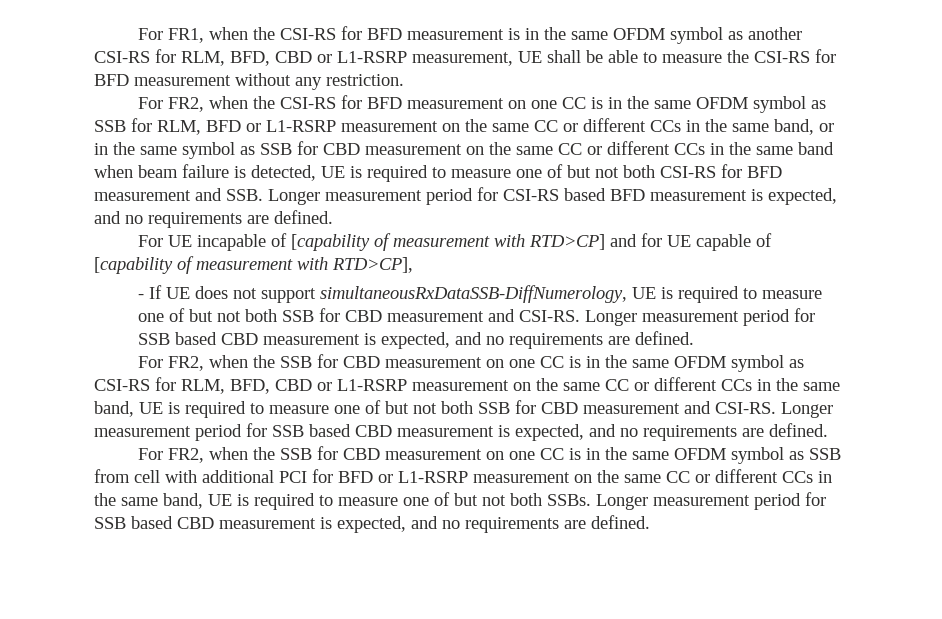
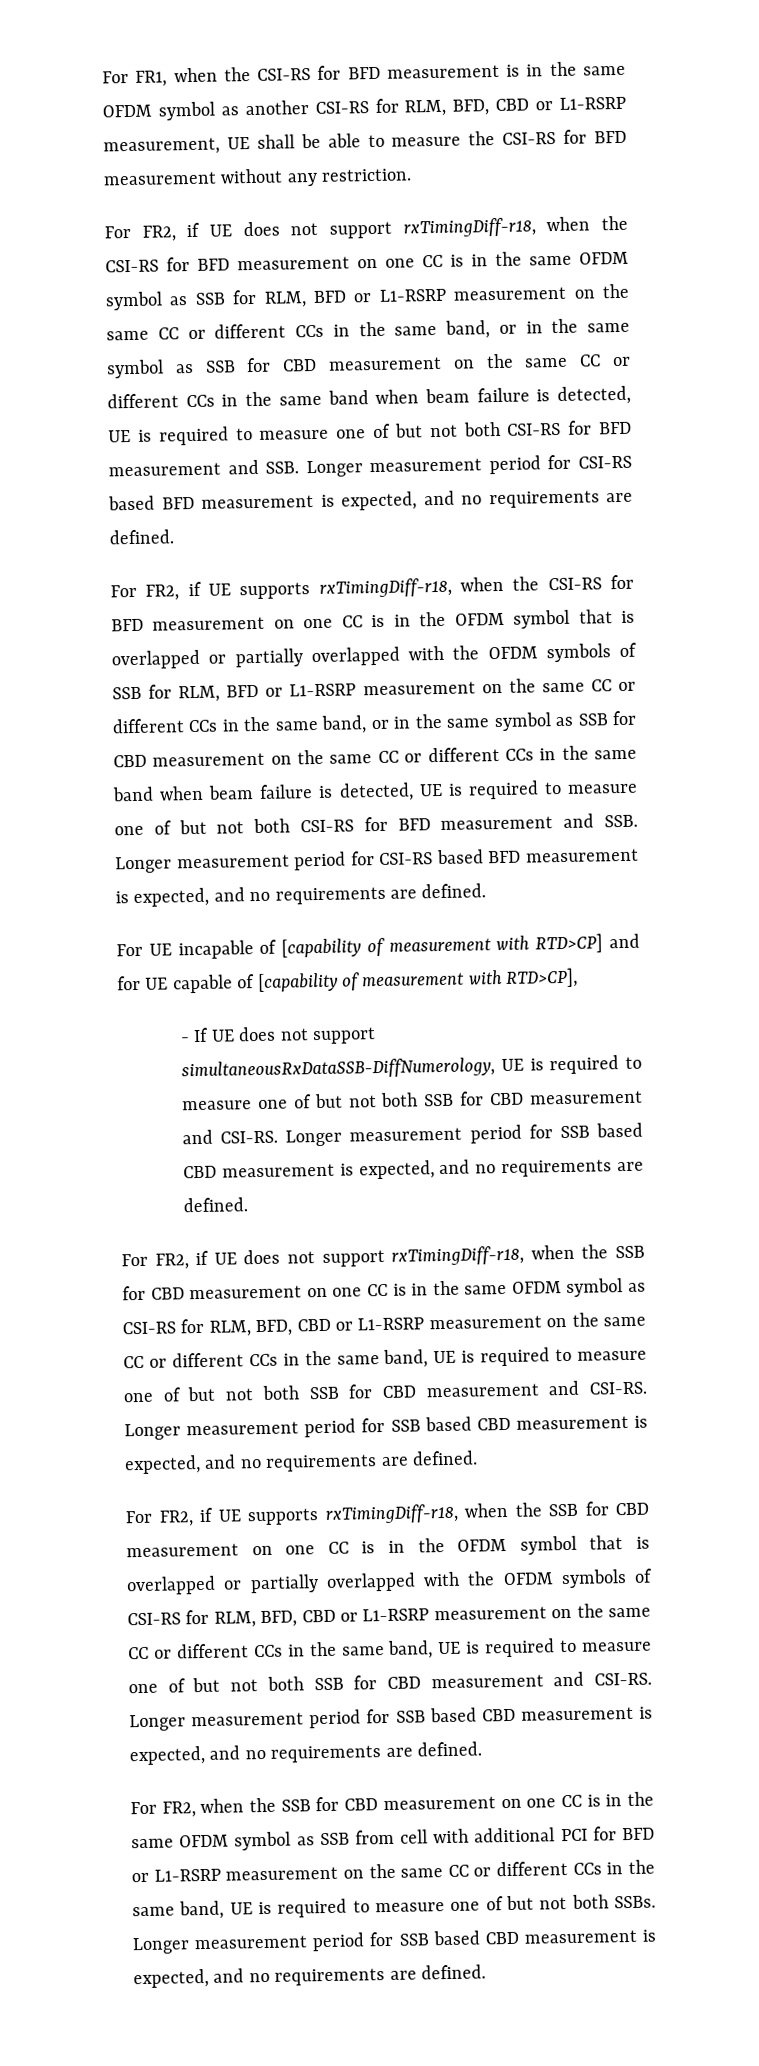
- For FR2, when the CSI-RS for BFD measurement on one CC is in the same OFDM symbol as SSB for RLM, BFD or L1-RSRP measurement on the same CC or different CCs in the same band, or in the same symbol as SSB for CBD measurement on the same CC or different CCs in the same band when beam failure is detected, UE is required to measure one of but not both CSI-RS for BFD measurement and SSB. Longer measurement period for CSI-RS based BFD measurement is expected, and no requirements are defined.
+ For FR2, if UE does not support rxTimingDiff-r18, when the CSI-RS for BFD measurement on one CC is in the same OFDM symbol as SSB for RLM, BFD or L1-RSRP measurement on the same CC or different CCs in the same band, or in the same symbol as SSB for CBD measurement on the same CC or different CCs in the same band when beam failure is detected, UE is required to measure one of but not both CSI-RS for BFD measurement and SSB. Longer measurement period for CSI-RS based BFD measurement is expected, and no requirements are defined.
+ For FR2, if UE supports rxTimingDiff-r18, when the CSI-RS for BFD measurement on one CC is in the OFDM symbol that is overlapped or partially overlapped with the OFDM symbols of SSB for RLM, BFD or L1-RSRP measurement on the same CC or different CCs in the same band, or in the same symbol as SSB for CBD measurement on the same CC or different CCs in the same band when beam failure is detected, UE is required to measure one of but not both CSI-RS for BFD measurement and SSB. Longer measurement period for CSI-RS based BFD measurement is expected, and no requirements are defined.
- For FR2, when the SSB for CBD measurement on one CC is in the same OFDM symbol as CSI-RS for RLM, BFD, CBD or L1-RSRP measurement on the same CC or different CCs in the same band, UE is required to measure one of but not both SSB for CBD measurement and CSI-RS.
+ For FR2, if UE does not support rxTimingDiff-r18, when the SSB for CBD measurement on one CC is in the same OFDM symbol as CSI-RS for RLM, BFD, CBD or L1-RSRP measurement on the same CC or different CCs in the same band, UE is required to measure one of but not both SSB for CBD measurement and CSI-RS.
+ For FR2, if UE supports rxTimingDiff-r18, when the SSB for CBD measurement on one CC is in the OFDM symbol that is overlapped or partially overlapped with the OFDM symbols of CSI-RS for RLM, BFD, CBD or L1-RSRP measurement on the same CC or different CCs in the same band, UE is required to measure one of but not both SSB for CBD measurement and CSI-RS. Longer measurement period for SSB based CBD measurement is expected, and no requirements are defined.

